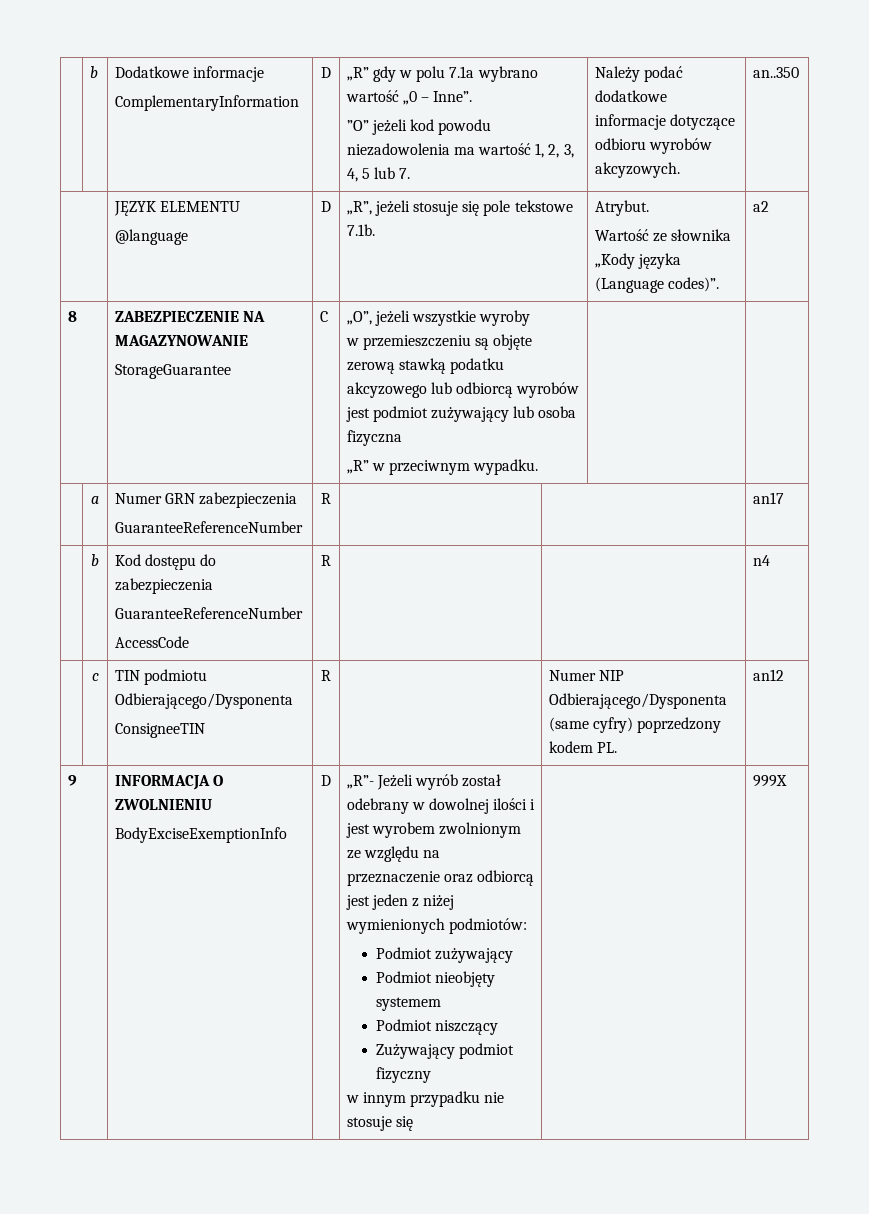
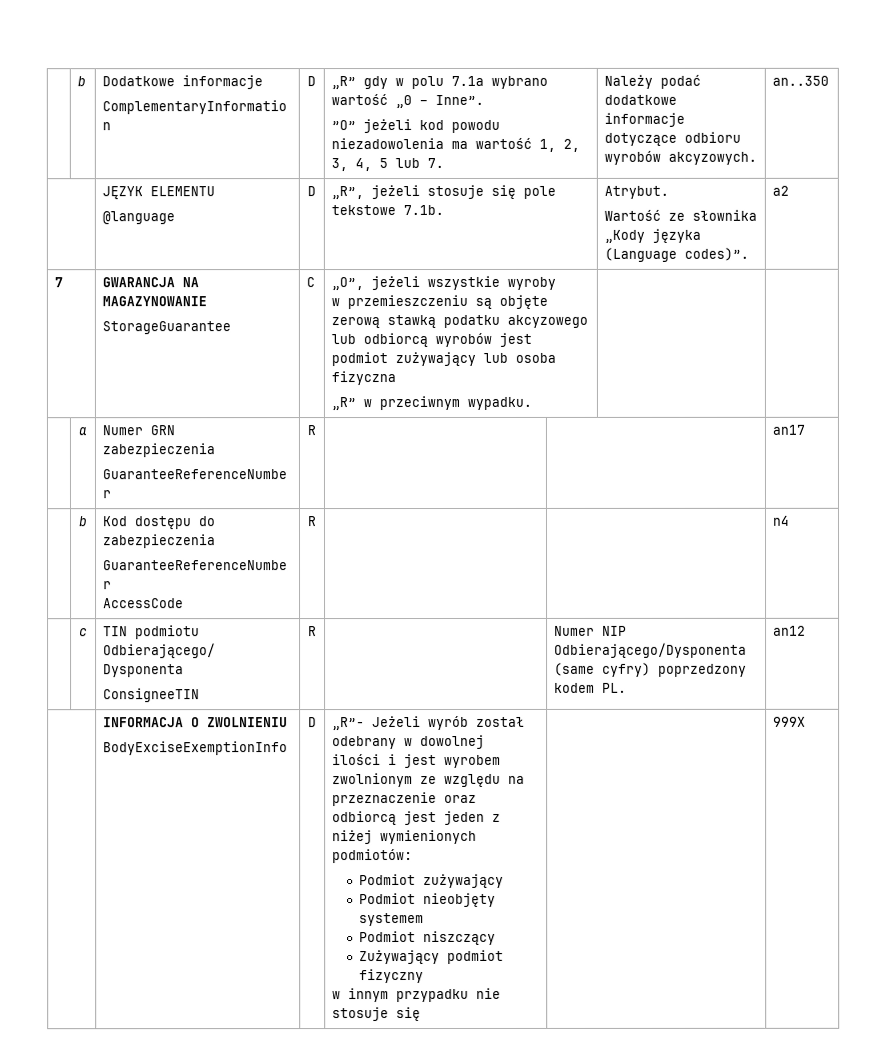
- 8 | ZABEZPIECZENIE NA MAGAZYNOWANIE
+ 7 | GWARANCJA NA MAGAZYNOWANIE
- 9

